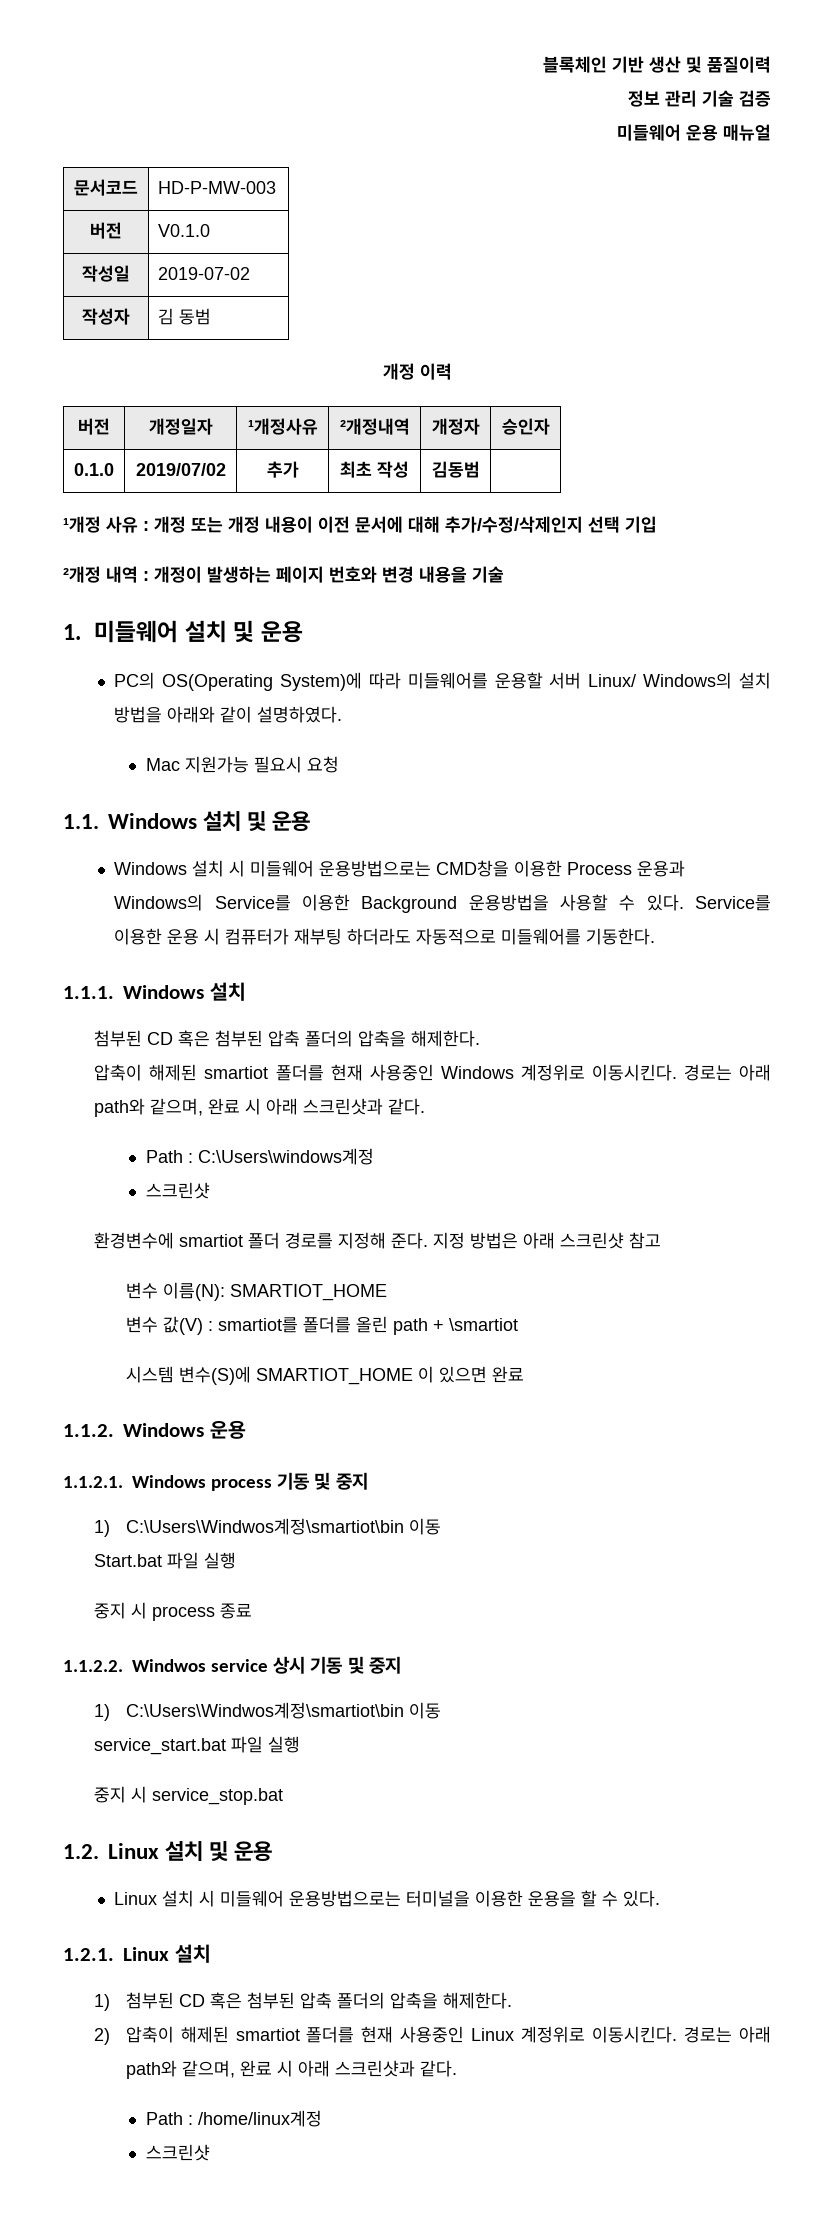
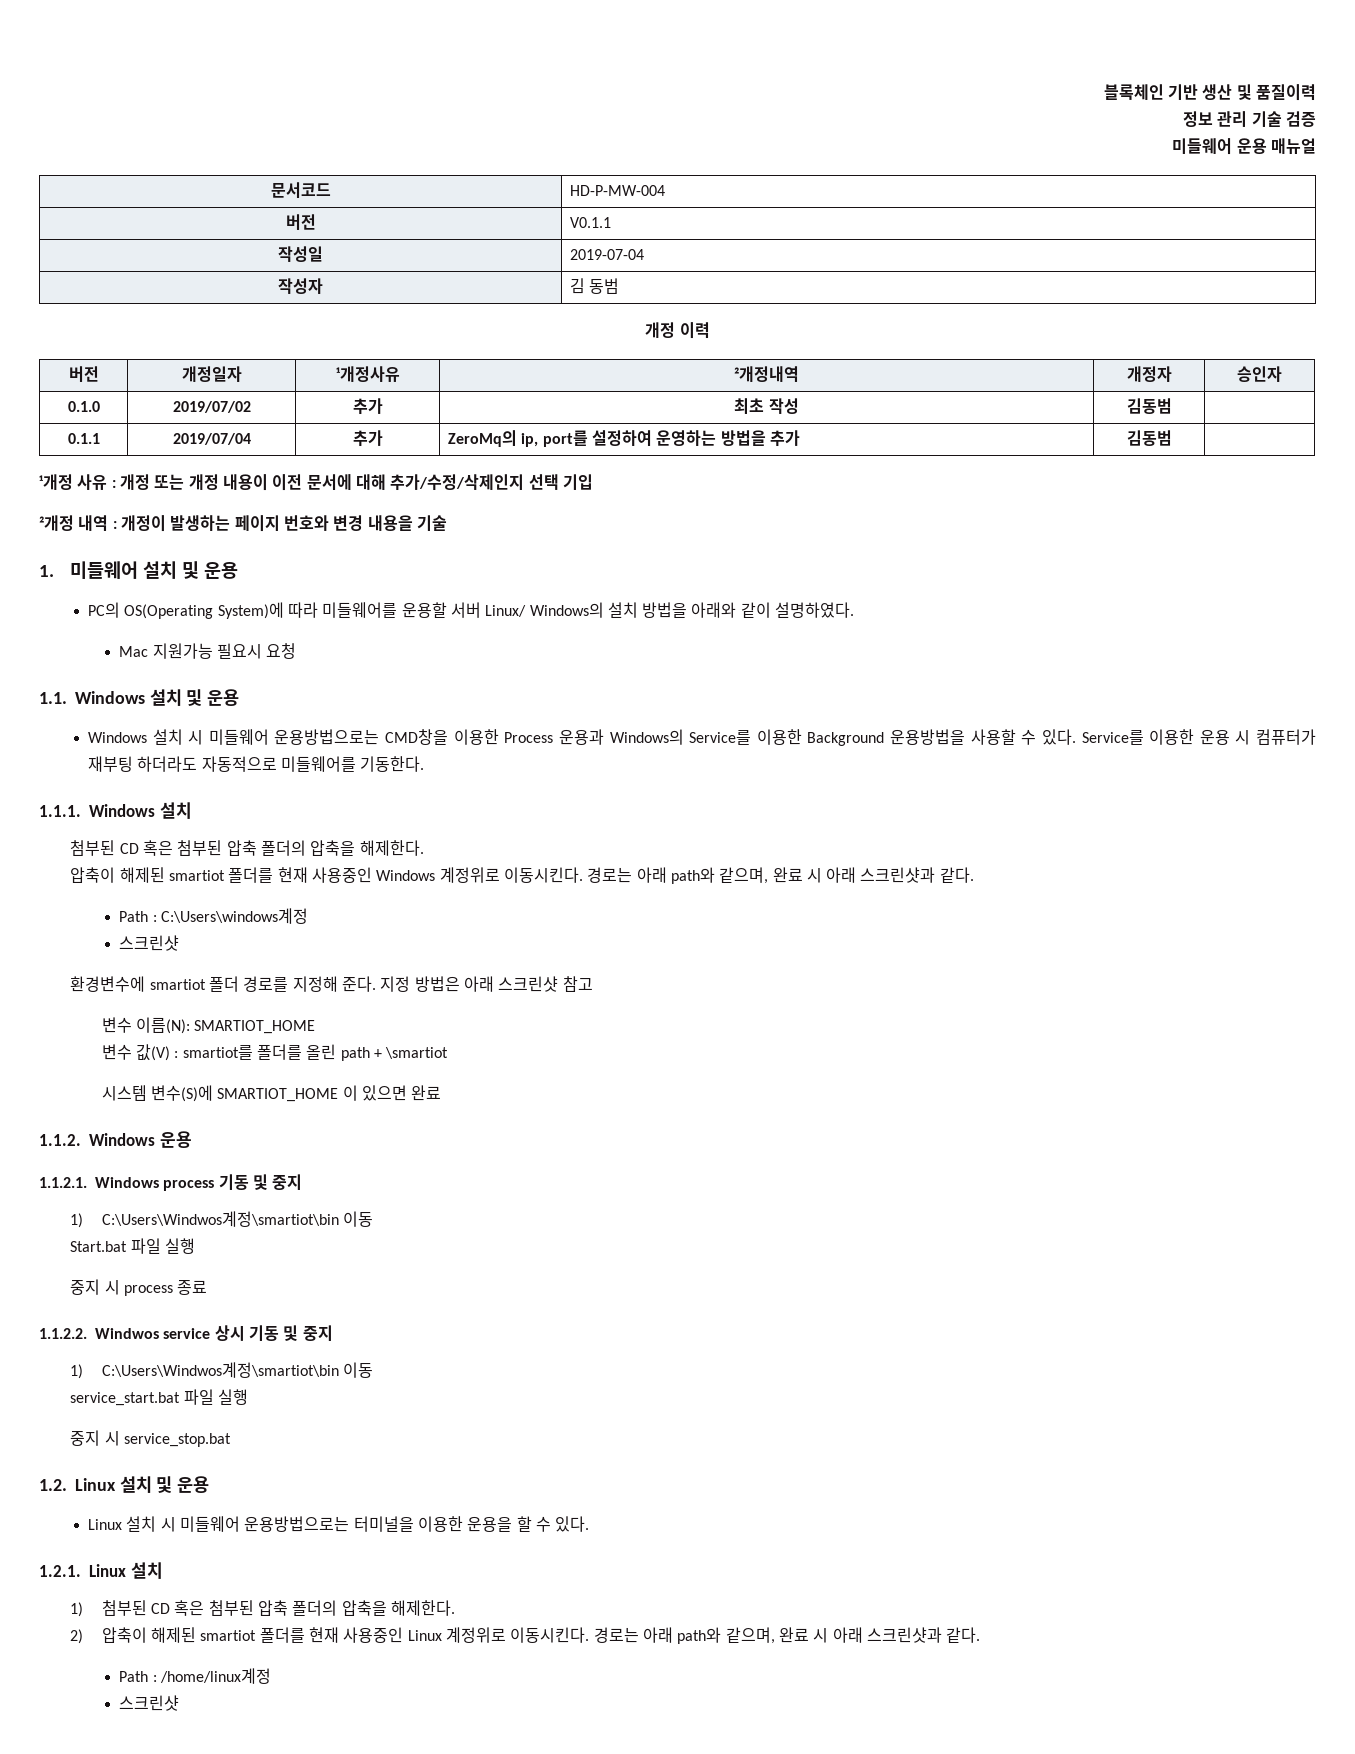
- 문서코드 | HD-P-MW-003
- 버전 | V0.1.0
+ 문서코드 | HD-P-MW-004
+ 버전 | V0.1.1
- 작성일 | 2019-07-02
+ 작성일 | 2019-07-04
+ 0.1.1 | 2019/07/04 | 추가 | ZeroMq의 ip, port를 설정하여 운영하는 방법을 추가 | 김동범 |

